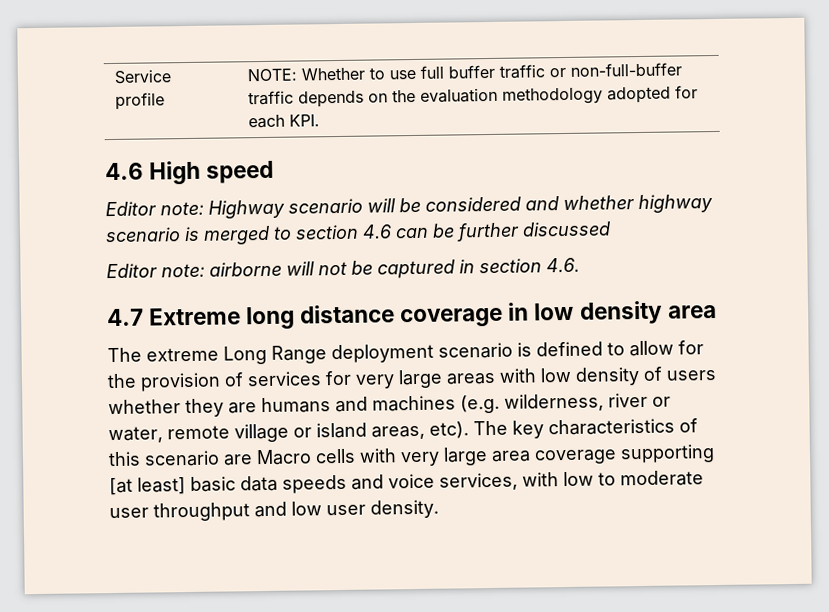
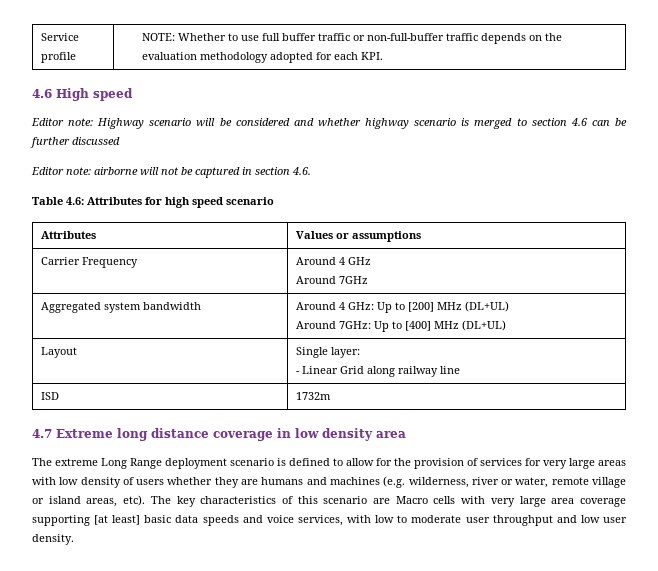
+ Table 4.6: Attributes for high speed scenario
+ Attributes | Values or assumptions
+ Carrier Frequency | Around 4 GHz
+ Around 7GHz
+ Aggregated system bandwidth | Around 4 GHz: Up to [200] MHz (DL+UL)
+ Around 7GHz: Up to [400] MHz (DL+UL)
+ Layout | Single layer:
+ - Linear Grid along railway line
+ ISD | 1732m

